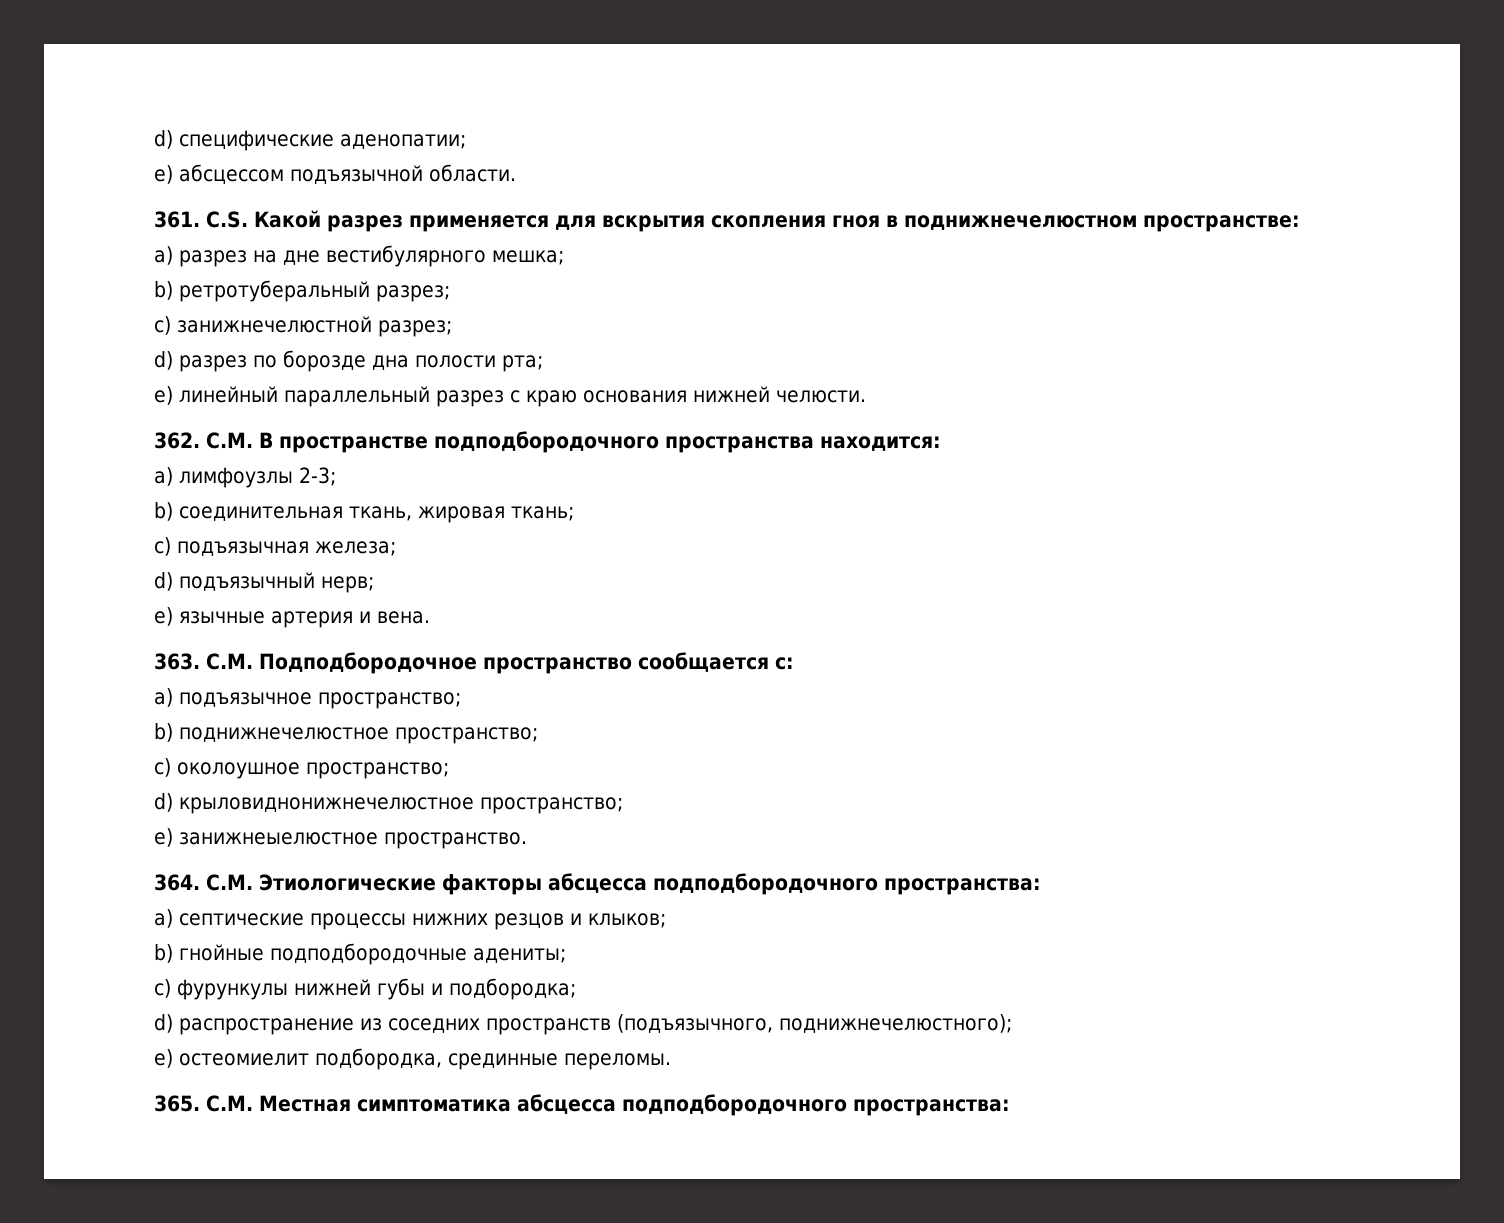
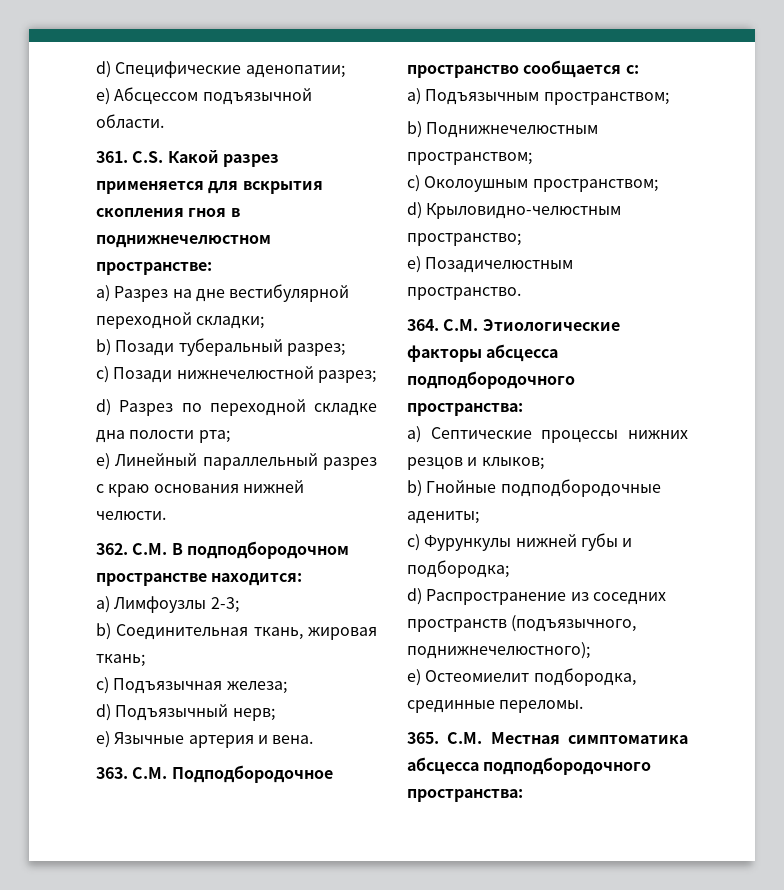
- d) специфические аденопатии;
+ d) Специфические аденопатии;
- e) абсцессом подъязычной области.
+ e) Абсцессом подъязычной области.
- a) разрез на дне вестибулярного мешка;
- b) ретротуберальный разрез;
+ a) Разрез на дне вестибулярной переходной складки;
+ b) Позади туберальный разрез;
- c) занижнечелюстной разрез;
+ c) Позади нижнечелюстной разрез;
- d) разрез по борозде дна полости рта;
+ d) Разрез по переходной складке дна полости рта;
- e) линейный параллельный разрез с краю основания нижней челюсти.
+ e) Линейный параллельный разрез с краю основания нижней челюсти.
- 362. C.M. В пространстве подподбородочного пространства находится:
+ 362. C.M. В подподбородочном пространстве находится:
- a) лимфоузлы 2-3;
+ a) Лимфоузлы 2-3;
- b) соединительная ткань, жировая ткань;
+ b) Соединительная ткань, жировая ткань;
- c) подъязычная железа;
+ c) Подъязычная железа;
- d) подъязычный нерв;
+ d) Подъязычный нерв;
- e) язычные артерия и вена.
+ e) Язычные артерия и вена.
- a) подъязычное пространство;
- b) поднижнечелюстное пространство;
- c) околоушное пространство;
- d) крыловиднонижнечелюстное пространство;
+ a) Подъязычным пространством;
+ b) Поднижнечелюстным пространством;
+ c) Околоушным пространством;
+ d) Крыловидно-челюстным пространство;
- e) занижнеыелюстное пространство.
+ e) Позадичелюстным пространство.
- a) септические процессы нижних резцов и клыков;
+ a) Септические процессы нижних резцов и клыков;
- b) гнойные подподбородочные адениты;
+ b) Гнойные подподбородочные адениты;
- c) фурункулы нижней губы и подбородка;
+ c) Фурункулы нижней губы и подбородка;
- d) распространение из соседних пространств (подъязычного, поднижнечелюстного);
+ d) Распространение из соседних пространств (подъязычного, поднижнечелюстного);
- e) остеомиелит подбородка, срединные переломы.
+ e) Остеомиелит подбородка, срединные переломы.

